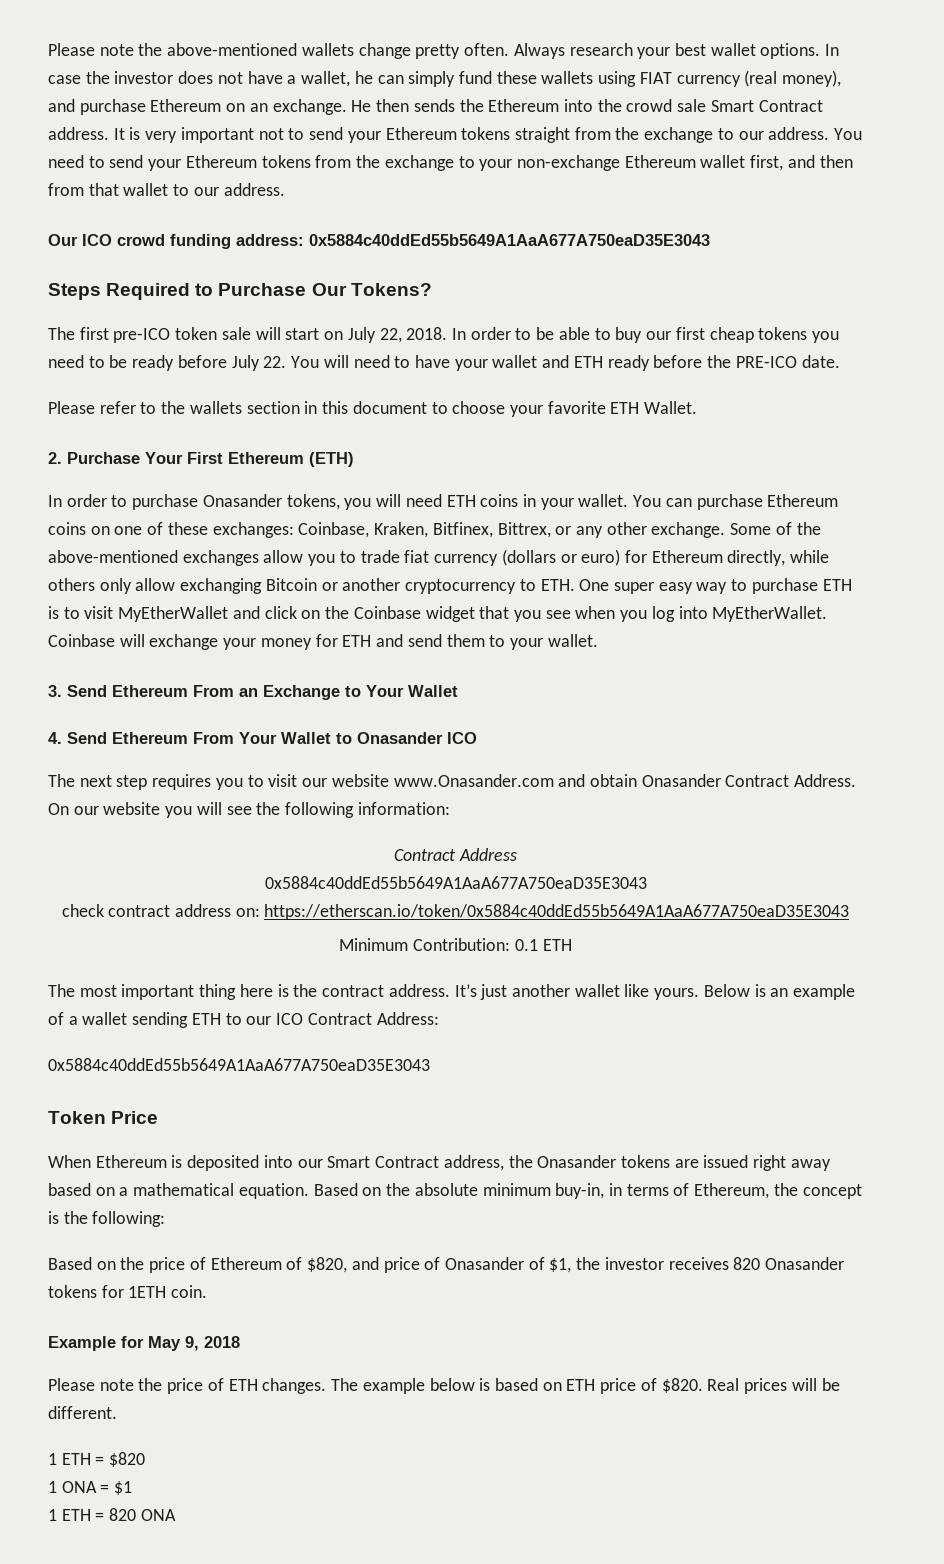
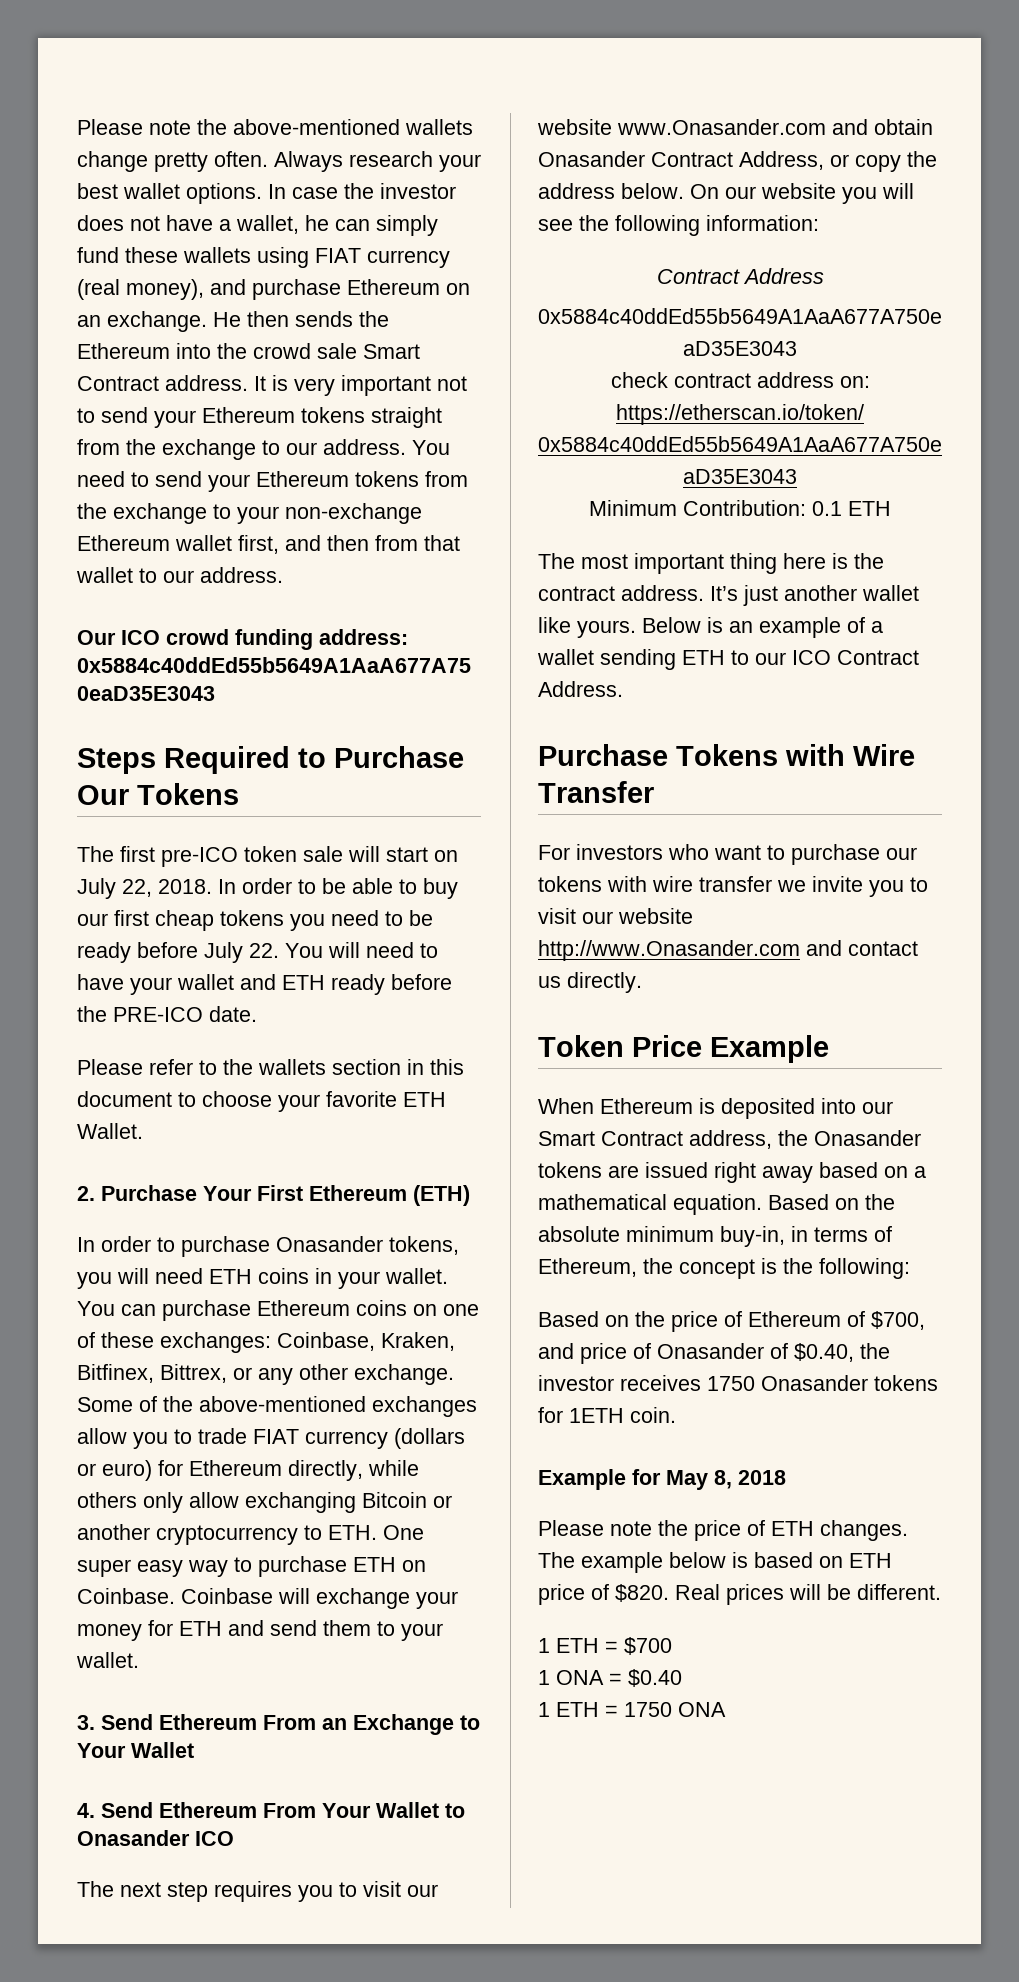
- Steps Required to Purchase Our Tokens?
+ Steps Required to Purchase Our Tokens
- Some of the above-mentioned exchanges allow you to trade fiat currency (dollars or euro) for Ethereum directly, while others only allow exchanging Bitcoin or another cryptocurrency to ETH. One super easy way to purchase ETH is to visit MyEtherWallet and click on the Coinbase widget that you see when you log into MyEtherWallet.
+ Some of the above-mentioned exchanges allow you to trade FIAT currency (dollars or euro) for Ethereum directly, while others only allow exchanging Bitcoin or another cryptocurrency to ETH. One super easy way to purchase ETH on Coinbase.
- The next step requires you to visit our website www.Onasander.com and obtain Onasander Contract Address.
+ The next step requires you to visit our website www.Onasander.com and obtain Onasander Contract Address, or copy the address below.
- Below is an example of a wallet sending ETH to our ICO Contract Address:
- 0x5884c40ddEd55b5649A1AaA677A750eaD35E3043
+ Below is an example of a wallet sending ETH to our ICO Contract Address.
+ Purchase Tokens with Wire Transfer
+ For investors who want to purchase our tokens with wire transfer we invite you to visit our website http://www.Onasander.com and contact us directly.
- Token Price
+ Token Price Example
- Based on the price of Ethereum of $820, and price of Onasander of $1, the investor receives 820 Onasander tokens for 1ETH coin.
+ Based on the price of Ethereum of $700, and price of Onasander of $0.40, the investor receives 1750 Onasander tokens for 1ETH coin.
- Example for May 9, 2018
+ Example for May 8, 2018
- 1 ETH = $820
+ 1 ETH = $700
- 1 ONA = $1
- 1 ETH = 820 ONA
+ 1 ONA = $0.40
+ 1 ETH = 1750 ONA

